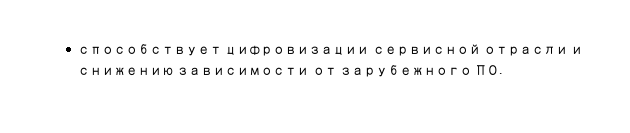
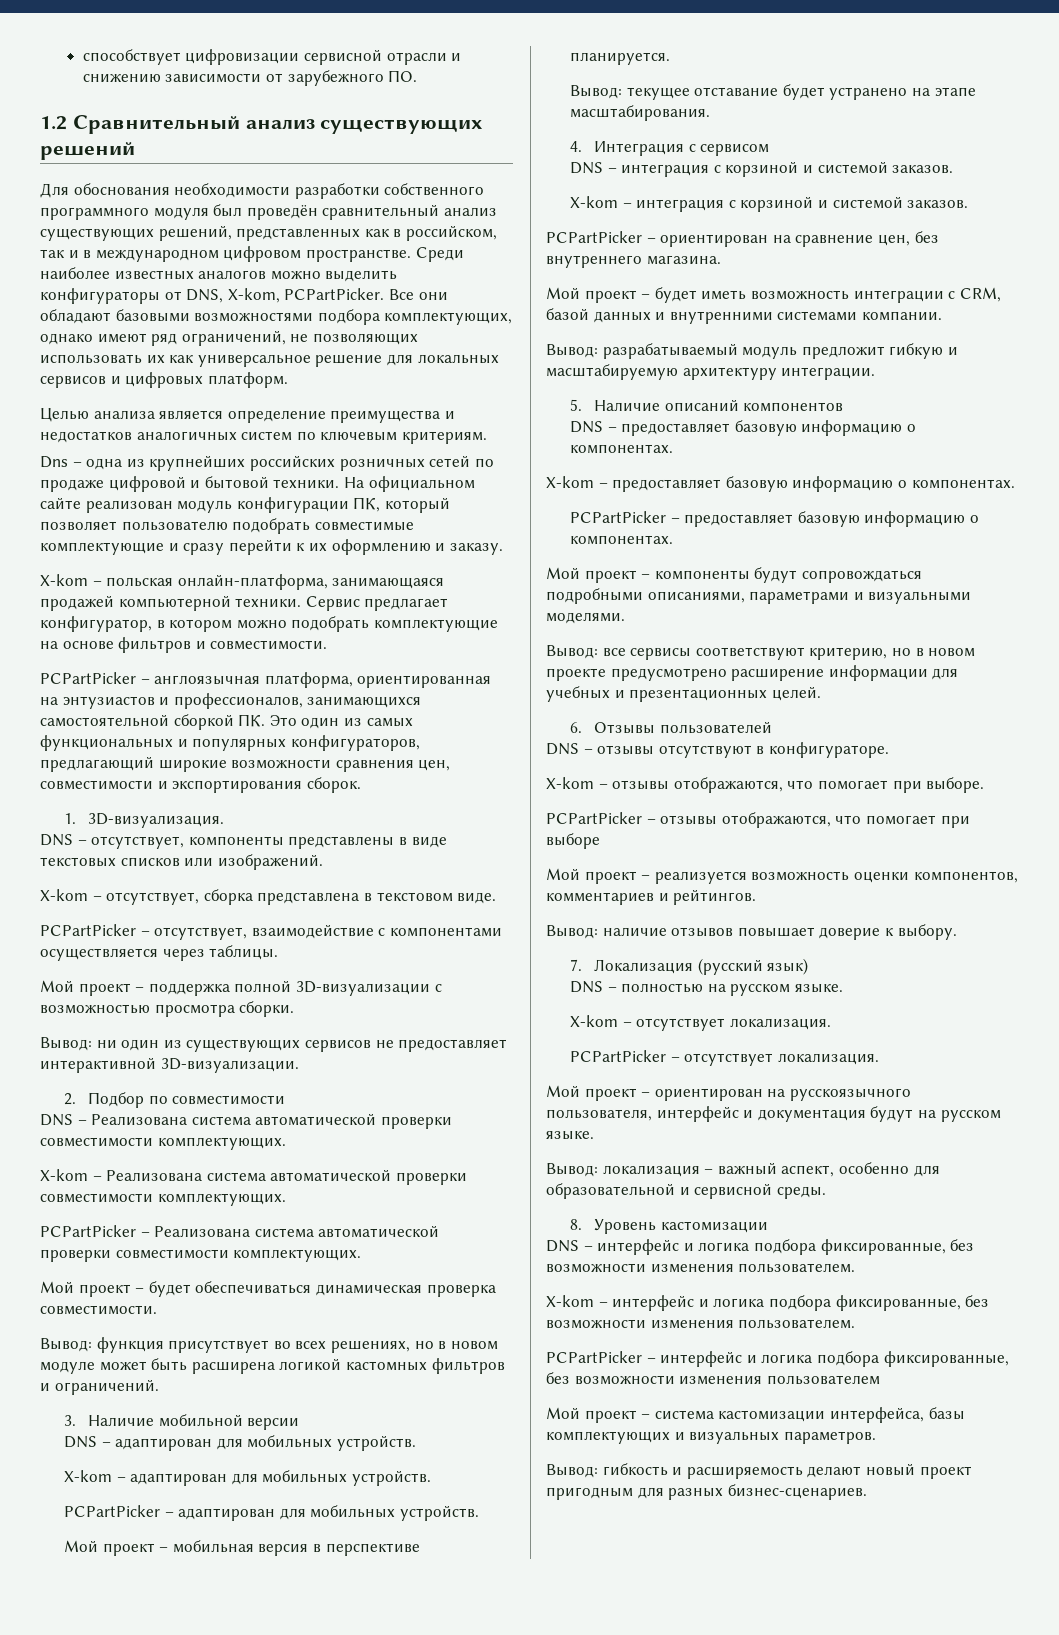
+ 1.2 Сравнительный анализ существующих решений
+ Для обоснования необходимости разработки собственного программного модуля был проведён сравнительный анализ существующих решений, представленных как в российском, так и в международном цифровом пространстве. Среди наиболее известных аналогов можно выделить конфигураторы от DNS, X-kom, PCPartPicker. Все они обладают базовыми возможностями подбора комплектующих, однако имеют ряд ограничений, не позволяющих использовать их как универсальное решение для локальных сервисов и цифровых платформ.
+ Целью анализа является определение преимущества и недостатков аналогичных систем по ключевым критериям.
+ Dns – одна из крупнейших российских розничных сетей по продаже цифровой и бытовой техники. На официальном сайте реализован модуль конфигурации ПК, который позволяет пользователю подобрать совместимые комплектующие и сразу перейти к их оформлению и заказу.
+ X-kom – польская онлайн-платформа, занимающаяся продажей компьютерной техники. Сервис предлагает конфигуратор, в котором можно подобрать комплектующие на основе фильтров и совместимости.
+ PCPartPicker – англоязычная платформа, ориентированная на энтузиастов и профессионалов, занимающихся самостоятельной сборкой ПК. Это один из самых функциональных и популярных конфигураторов, предлагающий широкие возможности сравнения цен, совместимости и экспортирования сборок.
+ 1. 3D-визуализация.
+ DNS – отсутствует, компоненты представлены в виде текстовых списков или изображений.
+ X-kom – отсутствует, сборка представлена в текстовом виде.
+ PCPartPicker – отсутствует, взаимодействие с компонентами осуществляется через таблицы.
+ Мой проект – поддержка полной 3D-визуализации с возможностью просмотра сборки.
+ Вывод: ни один из существующих сервисов не предоставляет интерактивной 3D-визуализации.
+ 2. Подбор по совместимости
+ DNS – Реализована система автоматической проверки совместимости комплектующих.
+ X-kom – Реализована система автоматической проверки совместимости комплектующих.
+ PCPartPicker – Реализована система автоматической проверки совместимости комплектующих.
+ Мой проект – будет обеспечиваться динамическая проверка совместимости.
+ Вывод: функция присутствует во всех решениях, но в новом модуле может быть расширена логикой кастомных фильтров и ограничений.
+ 3. Наличие мобильной версии
+ DNS – адаптирован для мобильных устройств.
+ X-kom – адаптирован для мобильных устройств.
+ PCPartPicker – адаптирован для мобильных устройств.
+ Мой проект – мобильная версия в перспективе планируется.
+ Вывод: текущее отставание будет устранено на этапе масштабирования.
+ 4. Интеграция с сервисом
+ DNS – интеграция с корзиной и системой заказов.
+ X-kom – интеграция с корзиной и системой заказов.
+ PCPartPicker – ориентирован на сравнение цен, без внутреннего магазина.
+ Мой проект – будет иметь возможность интеграции с CRM, базой данных и внутренними системами компании.
+ Вывод: разрабатываемый модуль предложит гибкую и масштабируемую архитектуру интеграции.
+ 5. Наличие описаний компонентов
+ DNS – предоставляет базовую информацию о компонентах.
+ X-kom – предоставляет базовую информацию о компонентах.
+ PCPartPicker – предоставляет базовую информацию о компонентах.
+ Мой проект – компоненты будут сопровождаться подробными описаниями, параметрами и визуальными моделями.
+ Вывод: все сервисы соответствуют критерию, но в новом проекте предусмотрено расширение информации для учебных и презентационных целей.
+ 6. Отзывы пользователей
+ DNS – отзывы отсутствуют в конфигураторе.
+ X-kom – отзывы отображаются, что помогает при выборе.
+ PCPartPicker – отзывы отображаются, что помогает при выборе
+ Мой проект – реализуется возможность оценки компонентов, комментариев и рейтингов.
+ Вывод: наличие отзывов повышает доверие к выбору.
+ 7. Локализация (русский язык)
+ DNS – полностью на русском языке.
+ X-kom – отсутствует локализация.
+ PCPartPicker – отсутствует локализация.
+ Мой проект – ориентирован на русскоязычного пользователя, интерфейс и документация будут на русском языке.
+ Вывод: локализация – важный аспект, особенно для образовательной и сервисной среды.
+ 8. Уровень кастомизации
+ DNS – интерфейс и логика подбора фиксированные, без возможности изменения пользователем.
+ X-kom – интерфейс и логика подбора фиксированные, без возможности изменения пользователем.
+ PCPartPicker – интерфейс и логика подбора фиксированные, без возможности изменения пользователем
+ Мой проект – система кастомизации интерфейса, базы комплектующих и визуальных параметров.
+ Вывод: гибкость и расширяемость делают новый проект пригодным для разных бизнес-сценариев.

